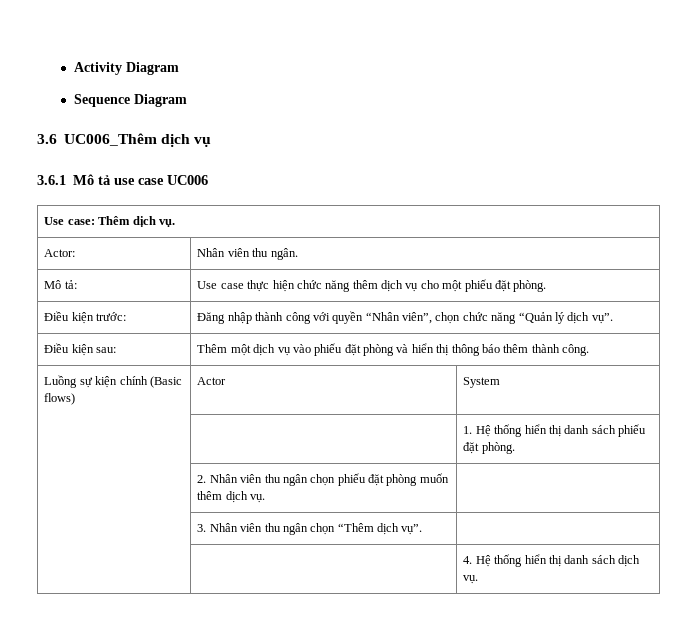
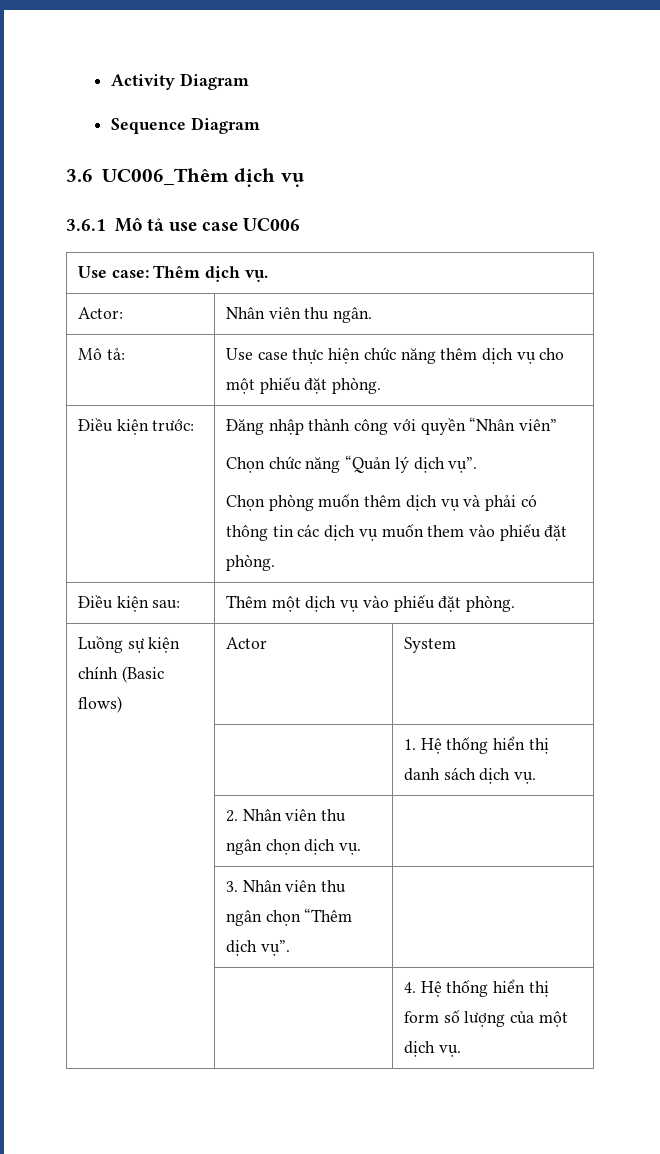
- Điều kiện trước: | Đăng nhập thành công với quyền “Nhân viên”, chọn chức năng “Quản lý dịch vụ”.
+ Điều kiện trước: | Đăng nhập thành công với quyền “Nhân viên”
+ Chọn chức năng “Quản lý dịch vụ”.
+ Chọn phòng muốn thêm dịch vụ và phải có thông tin các dịch vụ muốn them vào phiếu đặt phòng.
- Điều kiện sau: | Thêm một dịch vụ vào phiếu đặt phòng và hiển thị thông báo thêm thành công.
+ Điều kiện sau: | Thêm một dịch vụ vào phiếu đặt phòng.
- | | 1. Hệ thống hiển thị danh sách phiếu đặt phòng.
+ | | 1. Hệ thống hiển thị danh sách dịch vụ.
- | 2. Nhân viên thu ngân chọn phiếu đặt phòng muốn thêm dịch vụ. |
+ | 2. Nhân viên thu ngân chọn dịch vụ. |
- | | 4. Hệ thống hiển thị danh sách dịch vụ.
+ | | 4. Hệ thống hiển thị form số lượng của một dịch vụ.

